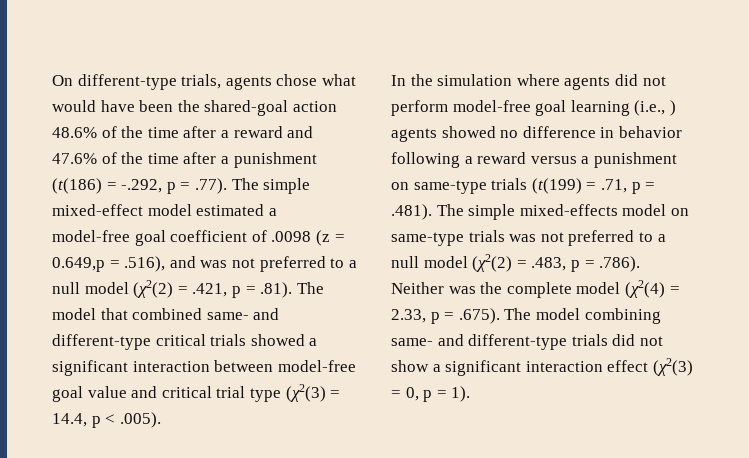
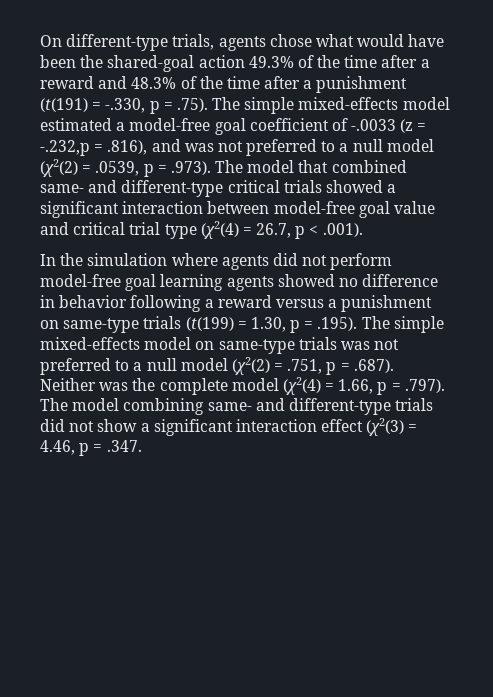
- On different-type trials, agents chose what would have been the shared-goal action 48.6% of the time after a reward and 47.6% of the time after a punishment (t(186) = -.292, p = .77). The simple mixed-effect model estimated a model-free goal coefficient of .0098 (z = 0.649,p = .516), and was not preferred to a null model (χ2(2) = .421, p = .81). The model that combined same- and different-type critical trials showed a significant interaction between model-free goal value and critical trial type (χ2(3) = 14.4, p < .005).
+ On different-type trials, agents chose what would have been the shared-goal action 49.3% of the time after a reward and 48.3% of the time after a punishment (t(191) = -.330, p = .75). The simple mixed-effects model estimated a model-free goal coefficient of -.0033 (z = -.232,p = .816), and was not preferred to a null model (χ2(2) = .0539, p = .973). The model that combined same- and different-type critical trials showed a significant interaction between model-free goal value and critical trial type (χ2(4) = 26.7, p < .001).
- In the simulation where agents did not perform model-free goal learning (i.e., ) agents showed no difference in behavior following a reward versus a punishment on same-type trials (t(199) = .71, p = .481). The simple mixed-effects model on same-type trials was not preferred to a null model (χ2(2) = .483, p = .786). Neither was the complete model (χ2(4) = 2.33, p = .675). The model combining same- and different-type trials did not show a significant interaction effect (χ2(3) = 0, p = 1).
+ In the simulation where agents did not perform model-free goal learning agents showed no difference in behavior following a reward versus a punishment on same-type trials (t(199) = 1.30, p = .195). The simple mixed-effects model on same-type trials was not preferred to a null model (χ2(2) = .751, p = .687). Neither was the complete model (χ2(4) = 1.66, p = .797). The model combining same- and different-type trials did not show a significant interaction effect (χ2(3) = 4.46, p = .347.

